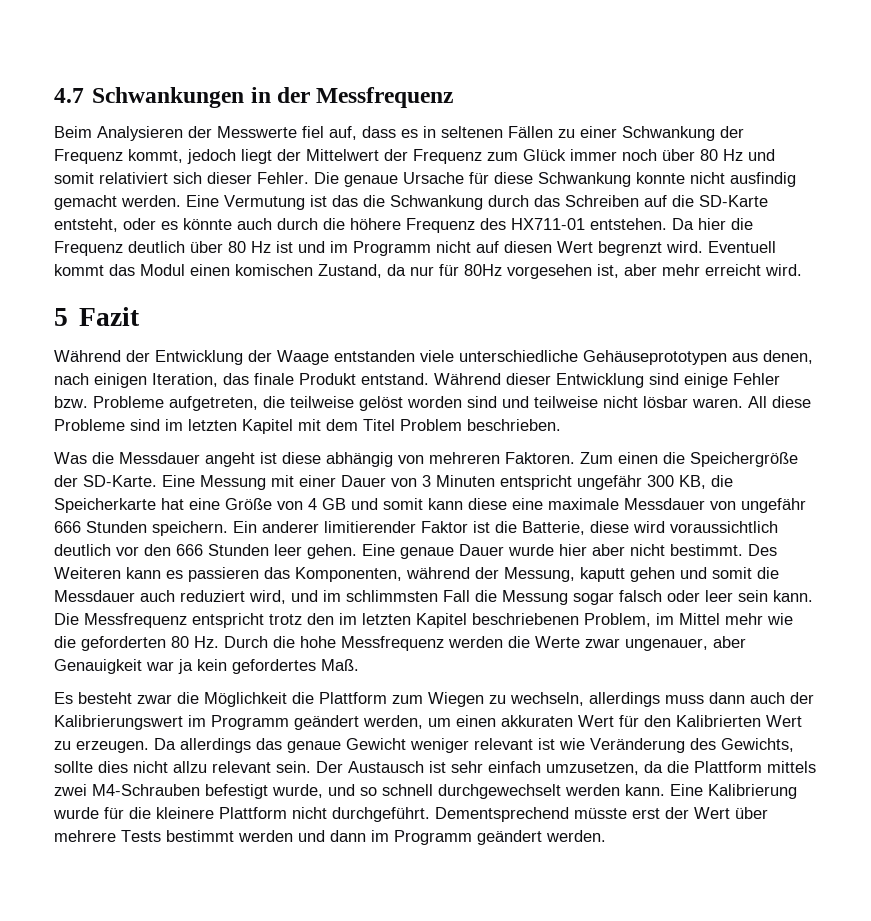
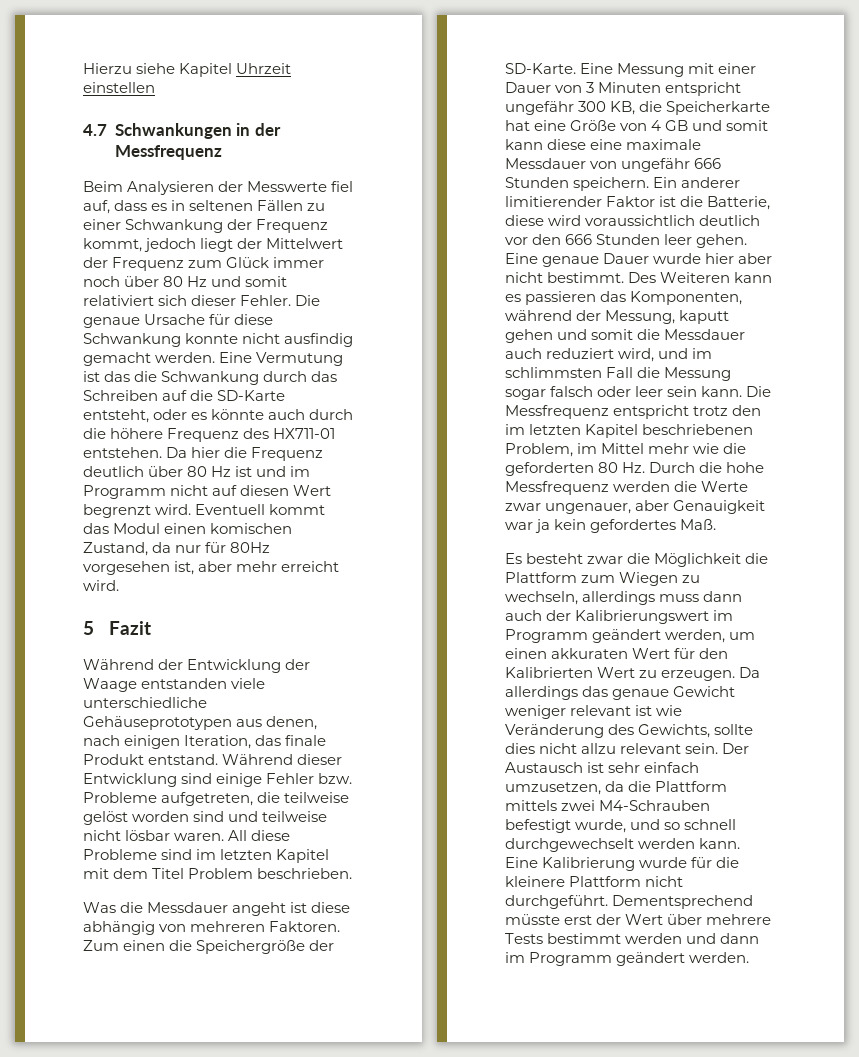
+ Hierzu siehe Kapitel Uhrzeit einstellen

